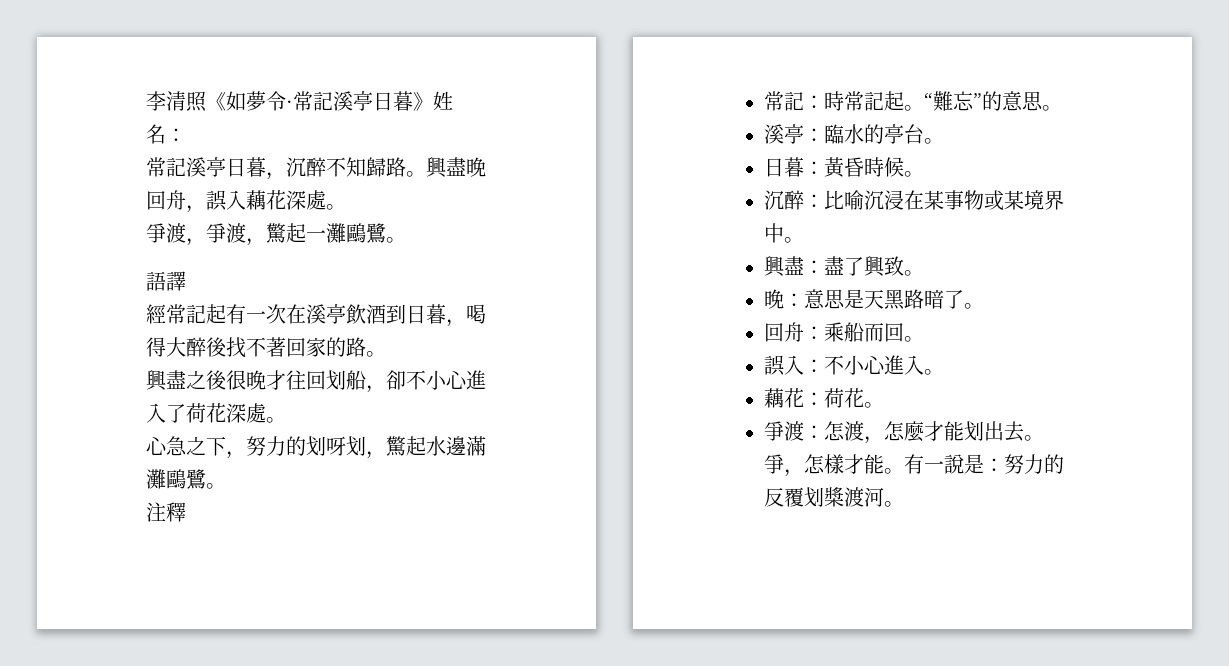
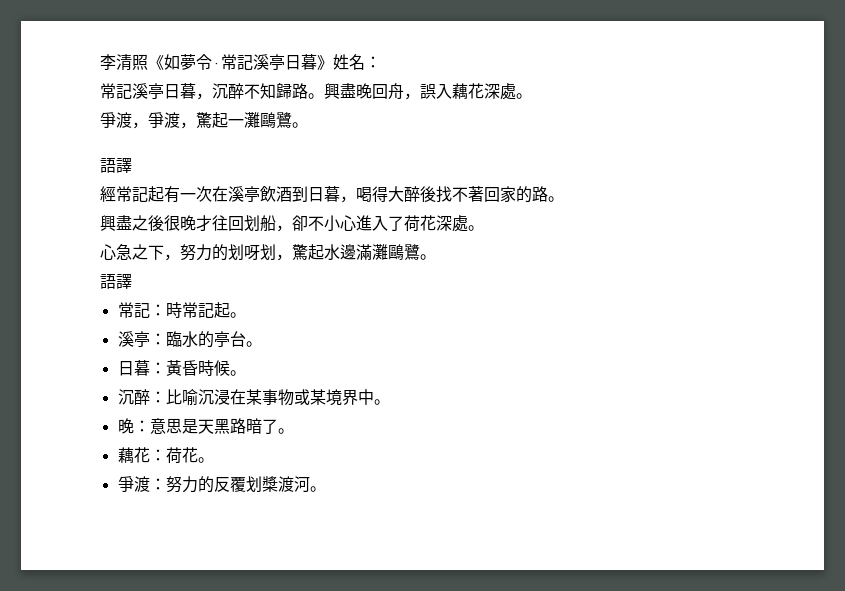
  心急之下，努力的划呀划，驚起水邊滿灘鷗鷺。
- 注釋
+ 語譯
- “難忘”的意思。
- 興盡：盡了興致。
- 回舟：乘船而回。
- 誤入：不小心進入。
- 爭渡：怎渡，怎麼才能划出去。爭，怎樣才能。有一說是：努力的反覆划槳渡河。
+ 爭渡：努力的反覆划槳渡河。

